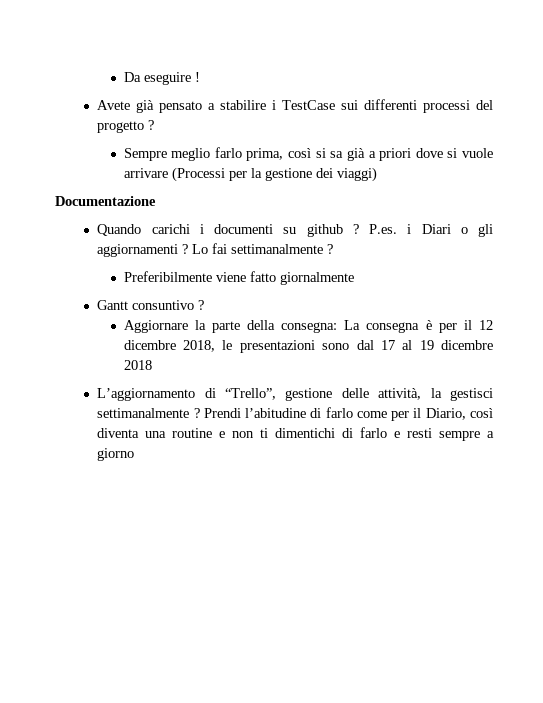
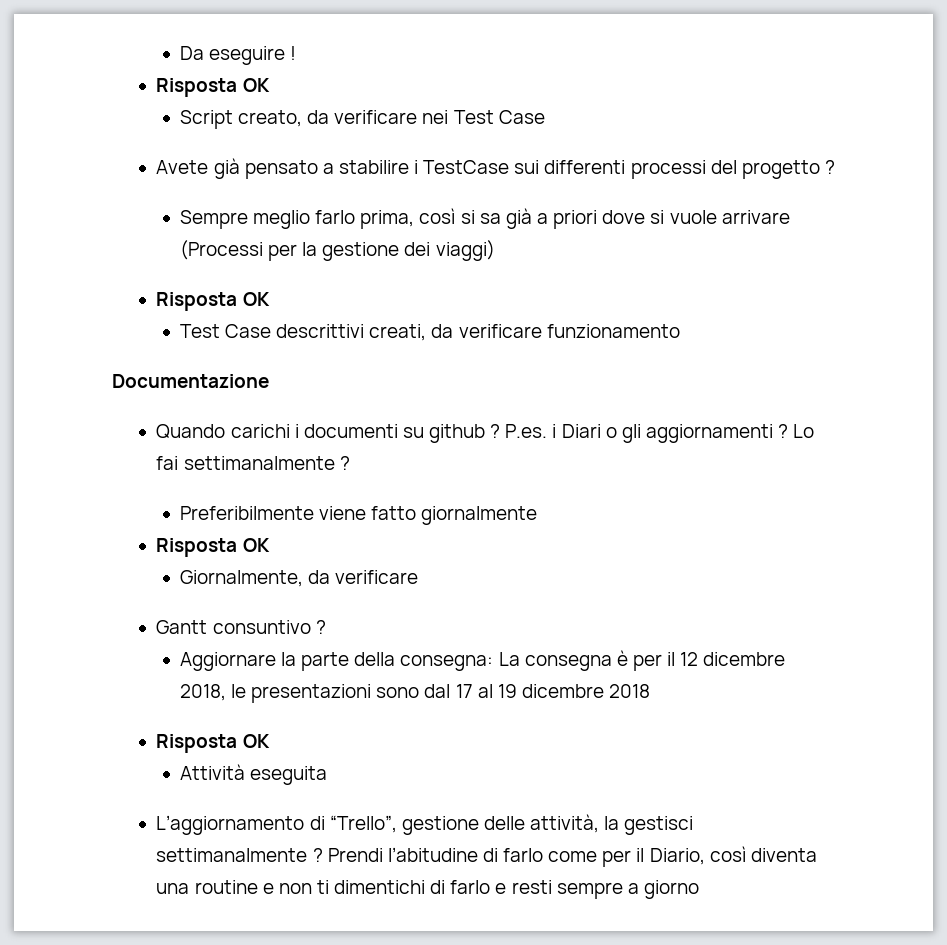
  Da eseguire !
+ Risposta OK
+ Script creato, da verificare nei Test Case
  Sempre meglio farlo prima, così si sa già a priori dove si vuole arrivare (Processi per la gestione dei viaggi)
+ Risposta OK
+ Test Case descrittivi creati, da verificare funzionamento
  Preferibilmente viene fatto giornalmente
+ Risposta OK
+ Giornalmente, da verificare
  Aggiornare la parte della consegna: La consegna è per il 12 dicembre 2018, le presentazioni sono dal 17 al 19 dicembre 2018
+ Risposta OK
+ Attività eseguita

